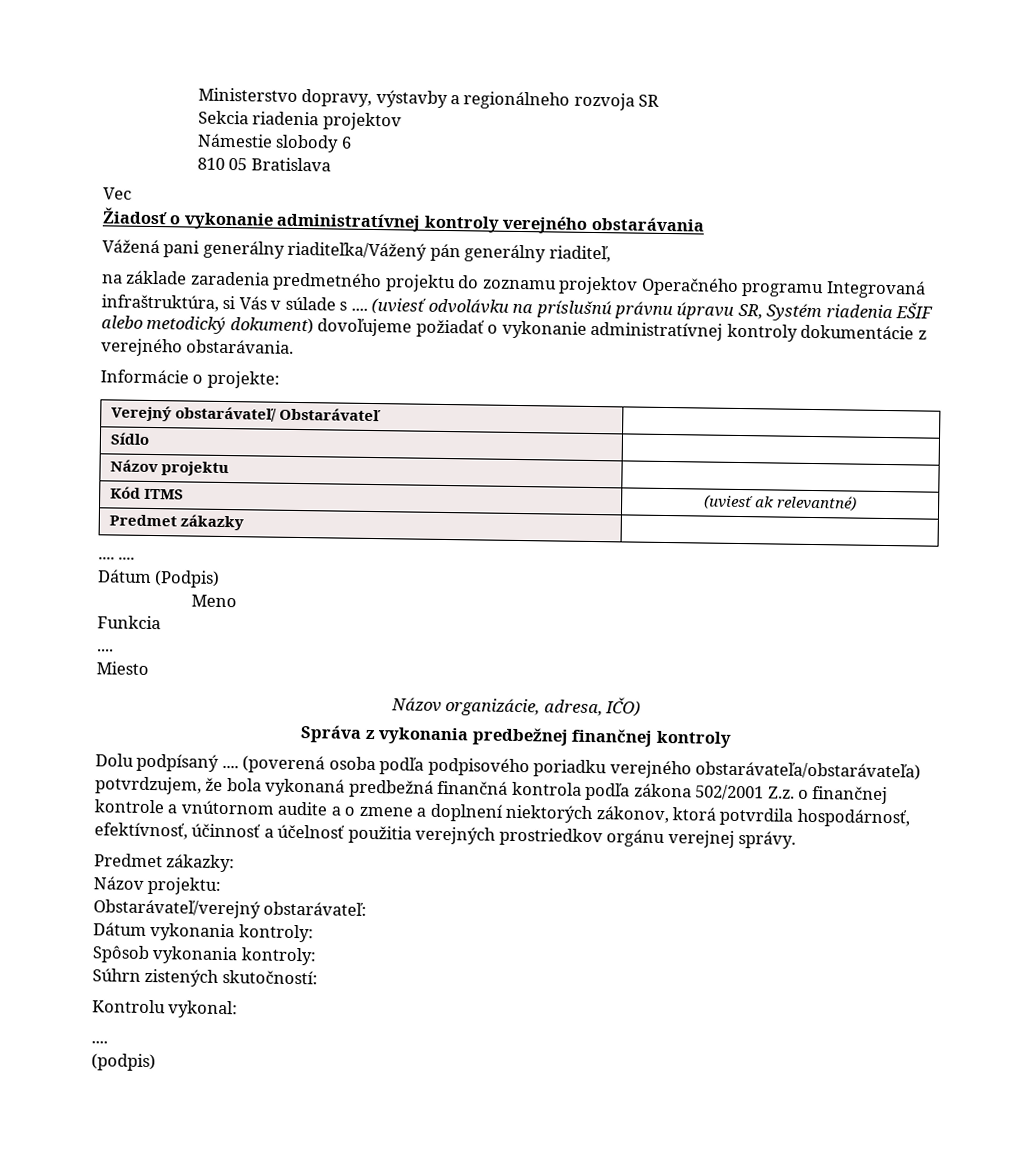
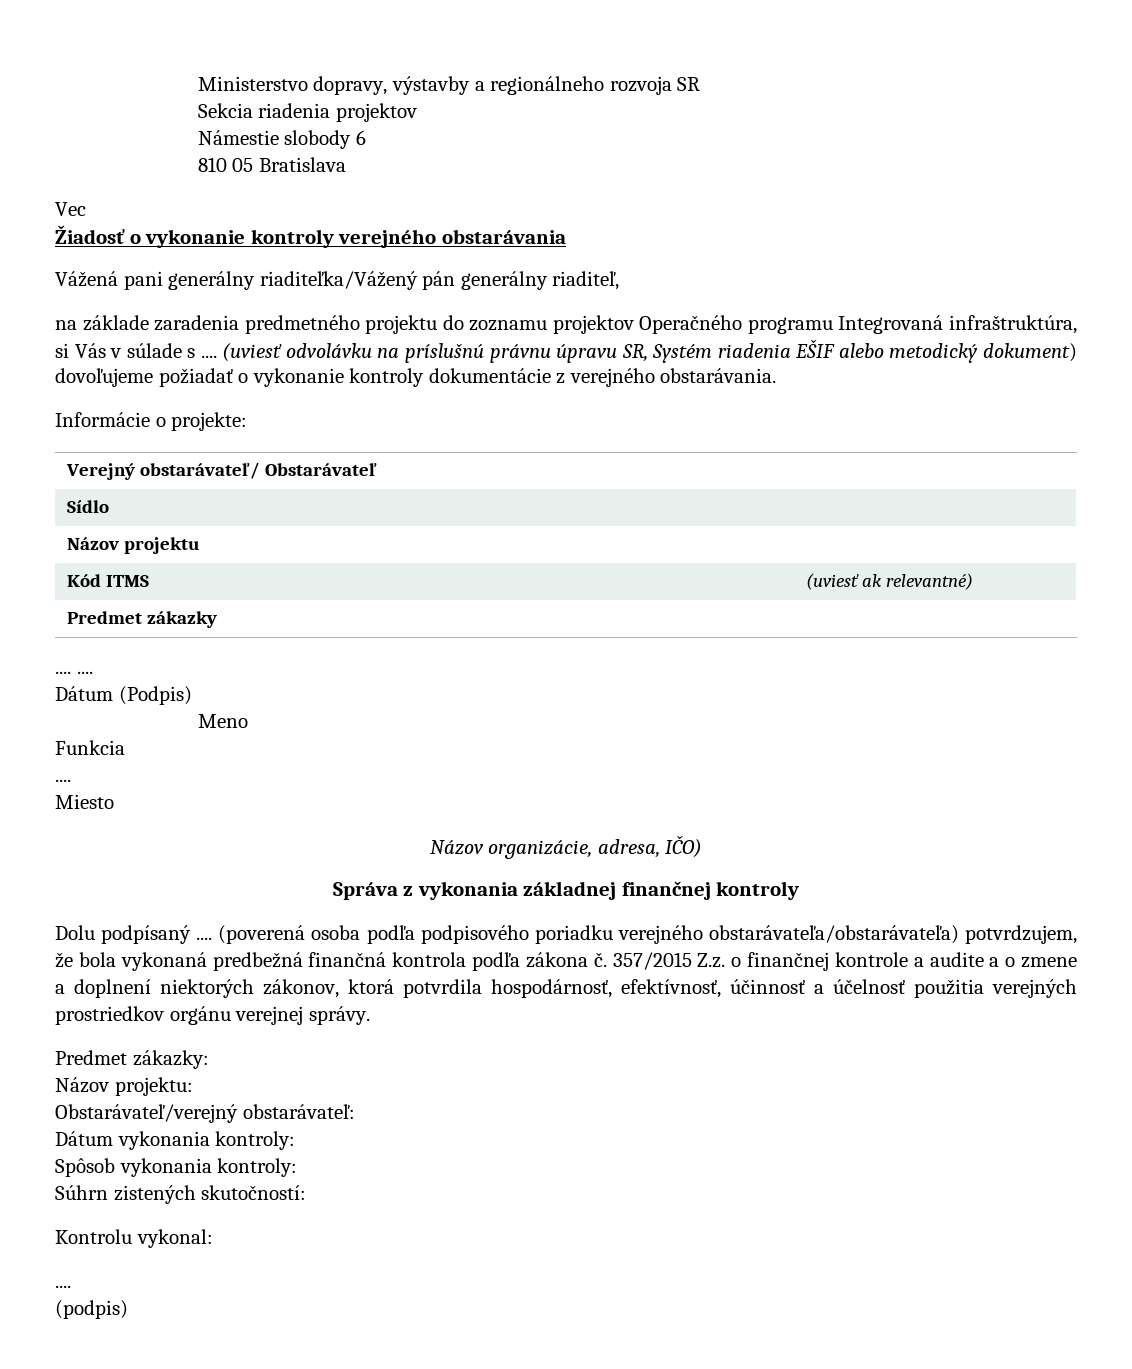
- Žiadosť o vykonanie administratívnej kontroly verejného obstarávania
+ Žiadosť o vykonanie kontroly verejného obstarávania
- (uviesť odvolávku na príslušnú právnu úpravu SR, Systém riadenia EŠIF alebo metodický dokument) dovoľujeme požiadať o vykonanie administratívnej kontroly dokumentácie z verejného obstarávania.
+ (uviesť odvolávku na príslušnú právnu úpravu SR, Systém riadenia EŠIF alebo metodický dokument) dovoľujeme požiadať o vykonanie kontroly dokumentácie z verejného obstarávania.
- Správa z vykonania predbežnej finančnej kontroly
+ Správa z vykonania základnej finančnej kontroly
- (poverená osoba podľa podpisového poriadku verejného obstarávateľa/obstarávateľa) potvrdzujem, že bola vykonaná predbežná finančná kontrola podľa zákona 502/2001 Z.z. o finančnej kontrole a vnútornom audite a o zmene a doplnení niektorých zákonov, ktorá potvrdila hospodárnosť, efektívnosť, účinnosť a účelnosť použitia verejných prostriedkov orgánu verejnej správy.
+ (poverená osoba podľa podpisového poriadku verejného obstarávateľa/obstarávateľa) potvrdzujem, že bola vykonaná predbežná finančná kontrola podľa zákona č. 357/2015 Z.z. o finančnej kontrole a audite a o zmene a doplnení niektorých zákonov, ktorá potvrdila hospodárnosť, efektívnosť, účinnosť a účelnosť použitia verejných prostriedkov orgánu verejnej správy.

